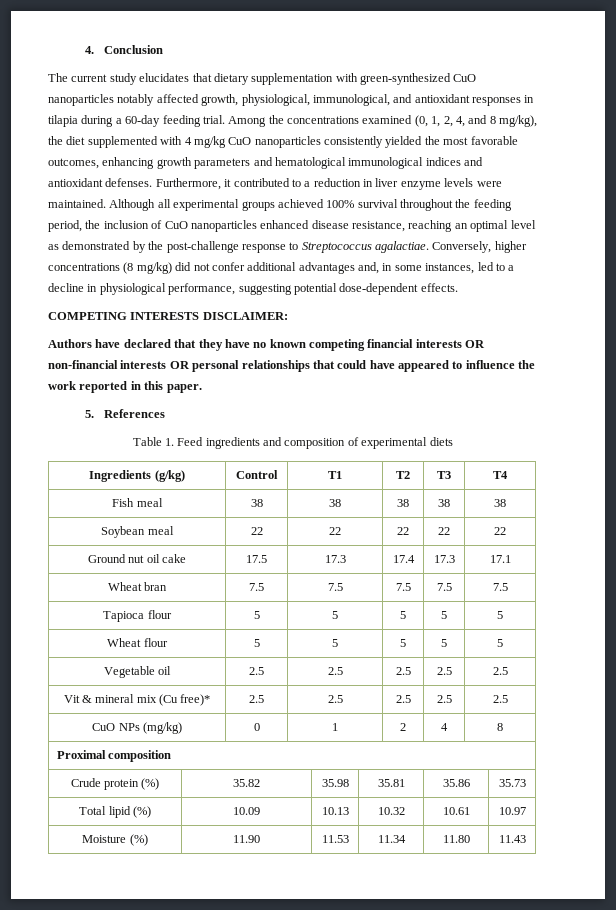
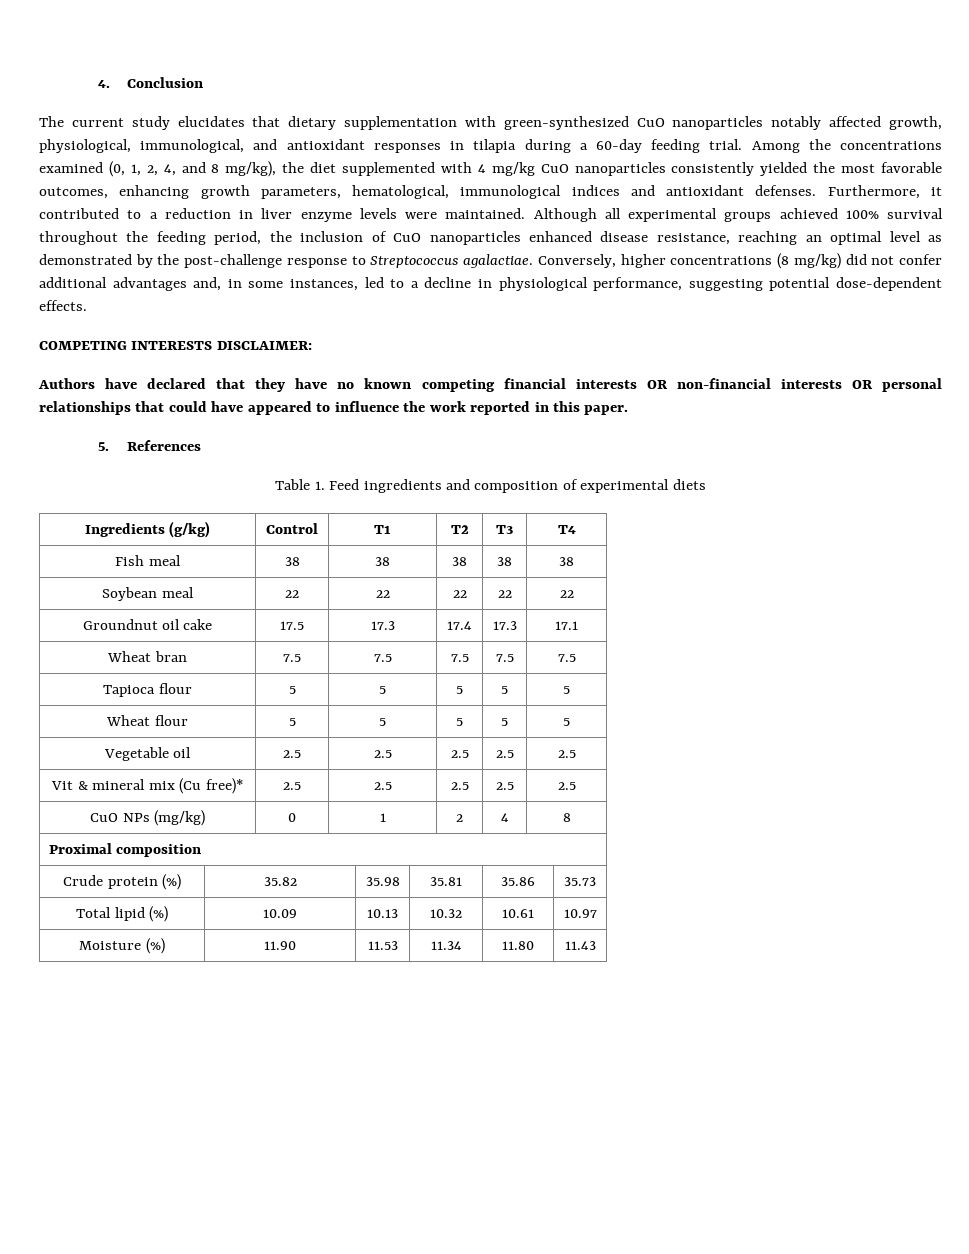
- Among the concentrations examined (0, 1, 2, 4, and 8 mg/kg), the diet supplemented with 4 mg/kg CuO nanoparticles consistently yielded the most favorable outcomes, enhancing growth parameters and hematological immunological indices and antioxidant defenses.
+ Among the concentrations examined (0, 1, 2, 4, and 8 mg/kg), the diet supplemented with 4 mg/kg CuO nanoparticles consistently yielded the most favorable outcomes, enhancing growth parameters, hematological, immunological indices and antioxidant defenses.
- Ground nut oil cake | 17.5 | 17.3 | 17.4 | 17.3 | 17.1
+ Groundnut oil cake | 17.5 | 17.3 | 17.4 | 17.3 | 17.1

